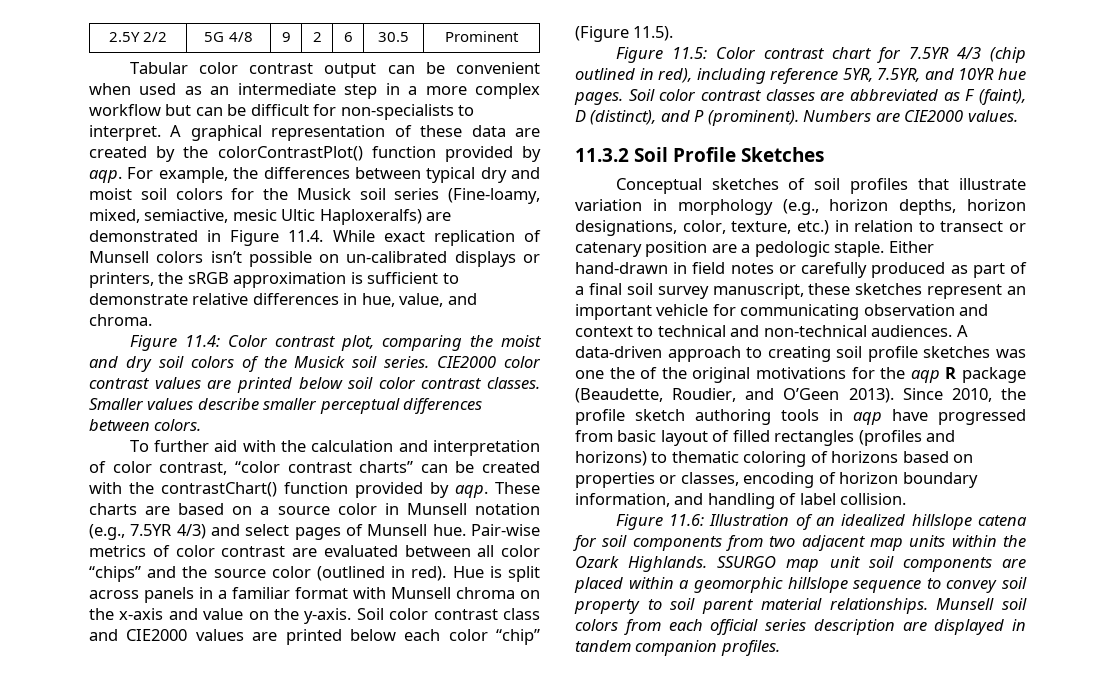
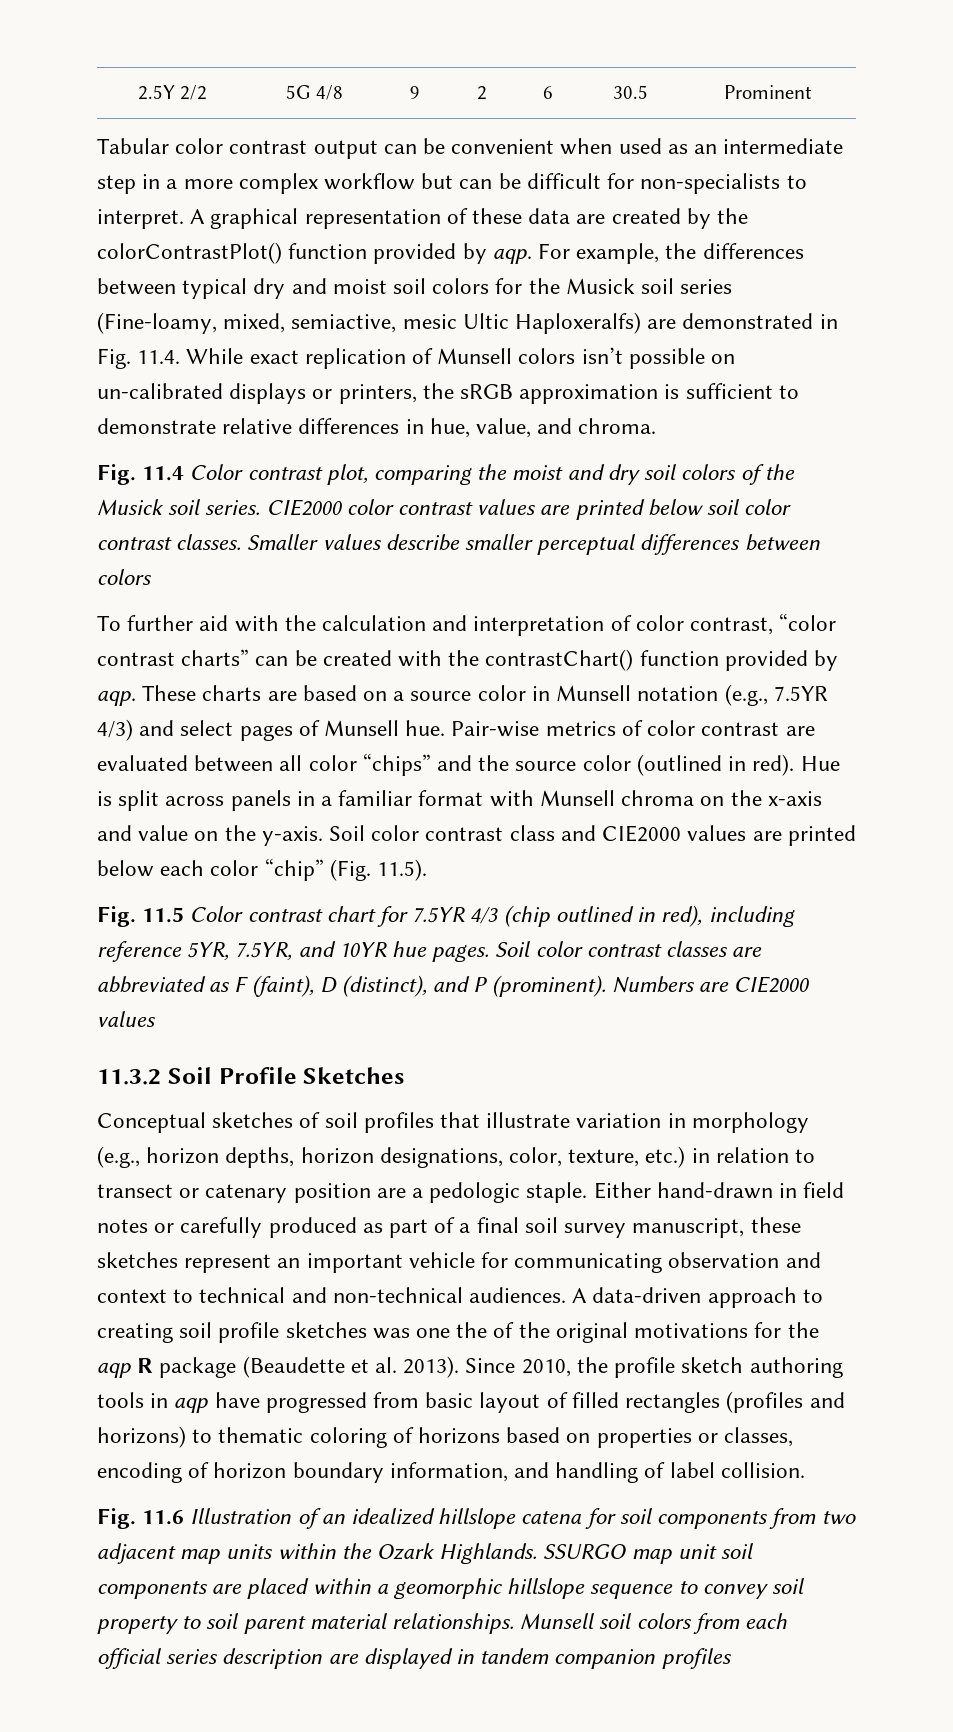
- For example, the differences between typical dry and moist soil colors for the Musick soil series (Fine-loamy, mixed, semiactive, mesic Ultic Haploxeralfs) are demonstrated in Figure 11.4. While exact replication of Munsell colors isn’t possible on un-calibrated displays or printers, the sRGB approximation is sufficient to demonstrate relative differences in hue, value, and chroma.
+ For example, the differences between typical dry and moist soil colors for the Musick soil series (Fine-loamy, mixed, semiactive, mesic Ultic Haploxeralfs) are demonstrated in Fig. 11.4. While exact replication of Munsell colors isn’t possible on un-calibrated displays or printers, the sRGB approximation is sufficient to demonstrate relative differences in hue, value, and chroma.
- Figure 11.4: Color contrast plot, comparing the moist and dry soil colors of the Musick soil series.
+ Fig. 11.4 Color contrast plot, comparing the moist and dry soil colors of the Musick soil series.
- Smaller values describe smaller perceptual differences between colors.
+ Smaller values describe smaller perceptual differences between colors
- Soil color contrast class and CIE2000 values are printed below each color “chip” (Figure 11.5).
+ Soil color contrast class and CIE2000 values are printed below each color “chip” (Fig. 11.5).
- Figure 11.5: Color contrast chart for 7.5YR 4/3 (chip outlined in red), including reference 5YR, 7.5YR, and 10YR hue pages.
+ Fig. 11.5 Color contrast chart for 7.5YR 4/3 (chip outlined in red), including reference 5YR, 7.5YR, and 10YR hue pages.
- Numbers are CIE2000 values.
+ Numbers are CIE2000 values
- A data-driven approach to creating soil profile sketches was one the of the original motivations for the aqp R package (Beaudette, Roudier, and O’Geen 2013).
+ A data-driven approach to creating soil profile sketches was one the of the original motivations for the aqp R package (Beaudette et al. 2013).
- Figure 11.6: Illustration of an idealized hillslope catena for soil components from two adjacent map units within the Ozark Highlands.
+ Fig. 11.6 Illustration of an idealized hillslope catena for soil components from two adjacent map units within the Ozark Highlands.
- Munsell soil colors from each official series description are displayed in tandem companion profiles.
+ Munsell soil colors from each official series description are displayed in tandem companion profiles

